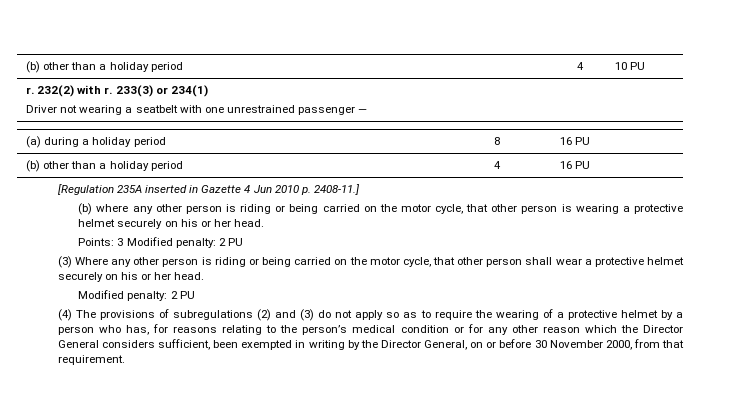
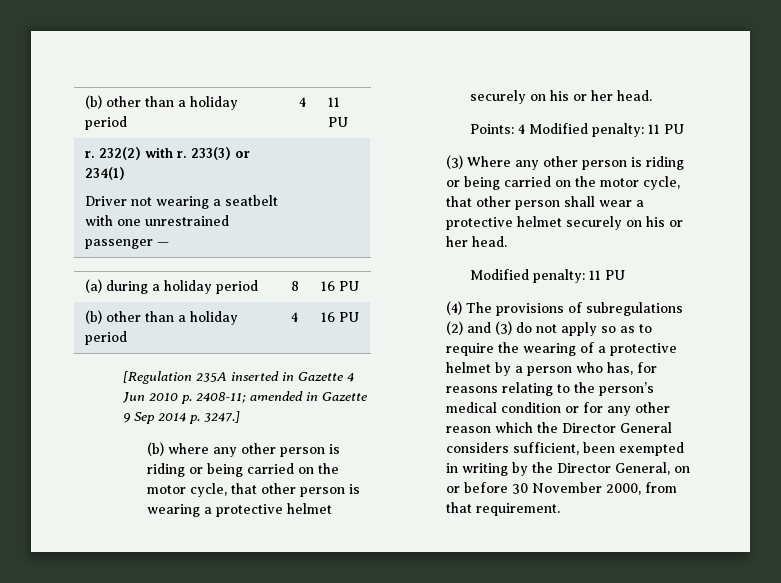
- (b) other than a holiday period | 4 | 10 PU
+ (b) other than a holiday period | 4 | 11 PU
- [Regulation 235A inserted in Gazette 4 Jun 2010 p. 2408-11.]
+ [Regulation 235A inserted in Gazette 4 Jun 2010 p. 2408-11; amended in Gazette 9 Sep 2014 p. 3247.]
- Points: 3 Modified penalty: 2 PU
+ Points: 4 Modified penalty: 11 PU
  (3) Where any other person is riding or being carried on the motor cycle, that other person shall wear a protective helmet securely on his or her head.
- Modified penalty: 2 PU
+ Modified penalty: 11 PU

